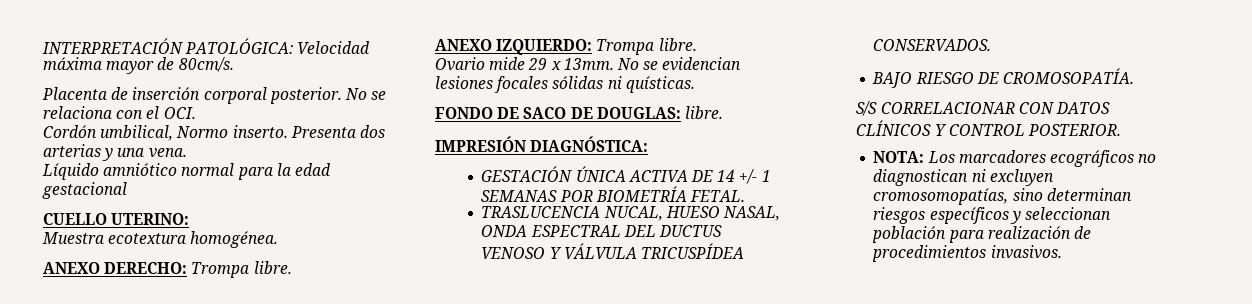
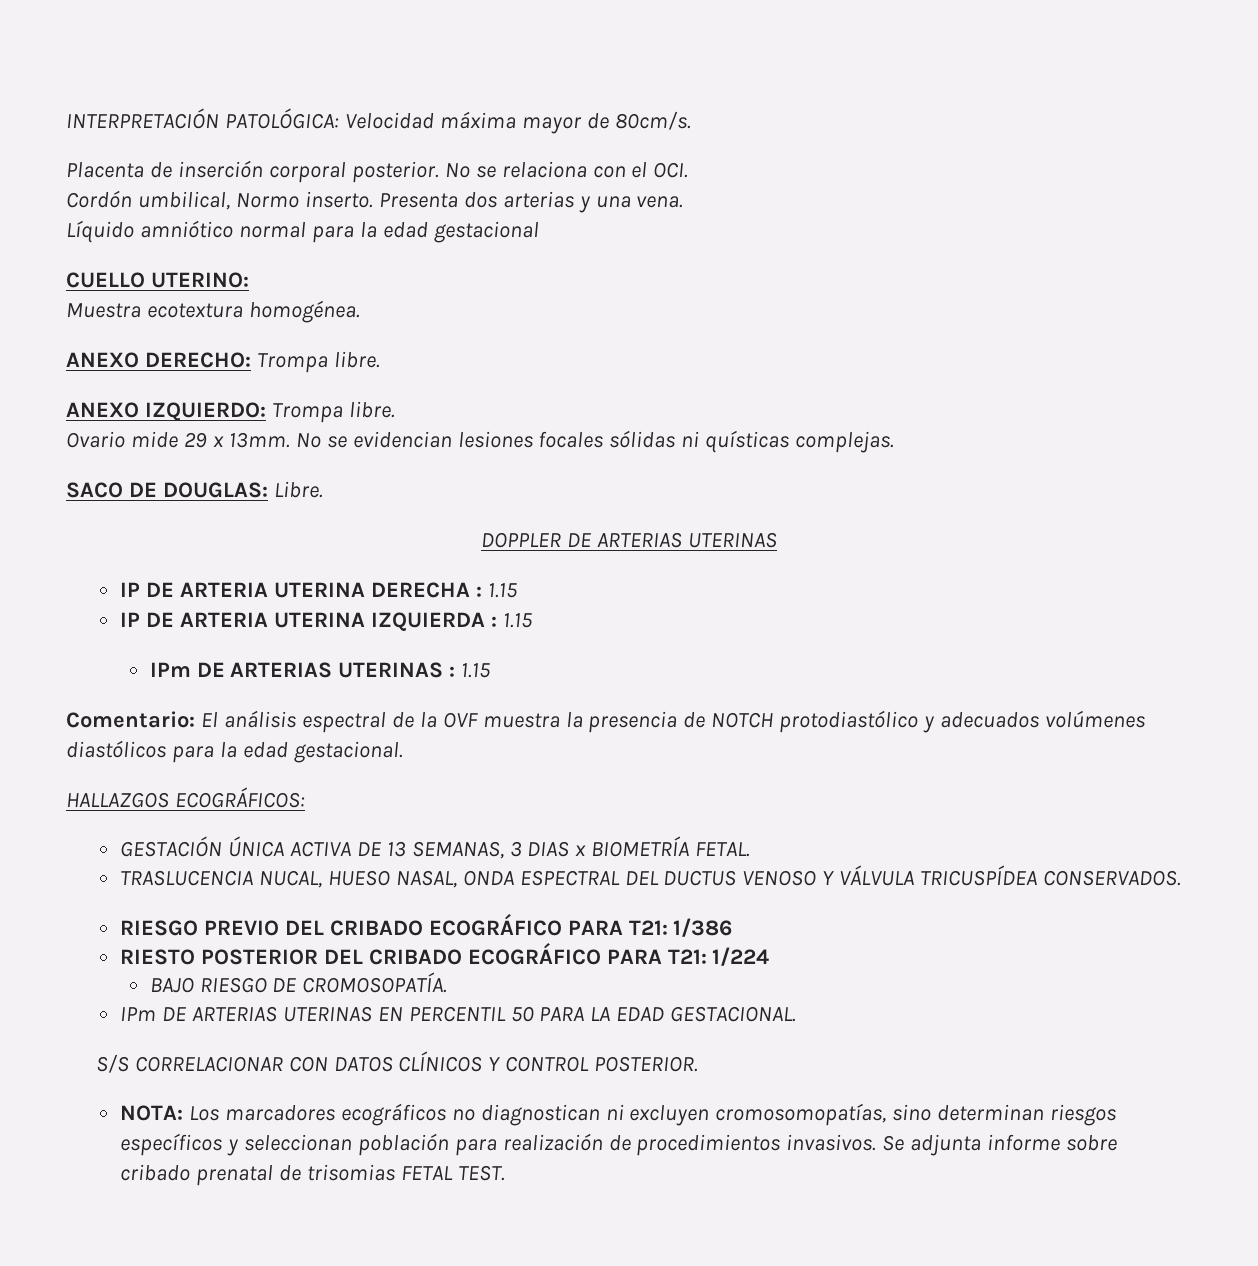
- No se evidencian lesiones focales sólidas ni quísticas.
- FONDO DE SACO DE DOUGLAS: libre.
- IMPRESIÓN DIAGNÓSTICA:
+ No se evidencian lesiones focales sólidas ni quísticas complejas.
+ SACO DE DOUGLAS: Libre.
+ DOPPLER DE ARTERIAS UTERINAS
+ IP DE ARTERIA UTERINA DERECHA : 1.15
+ IP DE ARTERIA UTERINA IZQUIERDA : 1.15
+ IPm DE ARTERIAS UTERINAS : 1.15
+ Comentario: El análisis espectral de la OVF muestra la presencia de NOTCH protodiastólico y adecuados volúmenes diastólicos para la edad gestacional.
+ HALLAZGOS ECOGRÁFICOS:
- GESTACIÓN ÚNICA ACTIVA DE 14 +/- 1 SEMANAS POR BIOMETRÍA FETAL.
+ GESTACIÓN ÚNICA ACTIVA DE 13 SEMANAS, 3 DIAS x BIOMETRÍA FETAL.
+ RIESGO PREVIO DEL CRIBADO ECOGRÁFICO PARA T21: 1/386
+ RIESTO POSTERIOR DEL CRIBADO ECOGRÁFICO PARA T21: 1/224
  BAJO RIESGO DE CROMOSOPATÍA.
+ IPm DE ARTERIAS UTERINAS EN PERCENTIL 50 PARA LA EDAD GESTACIONAL.
+ Se adjunta informe sobre cribado prenatal de trisomias FETAL TEST.

